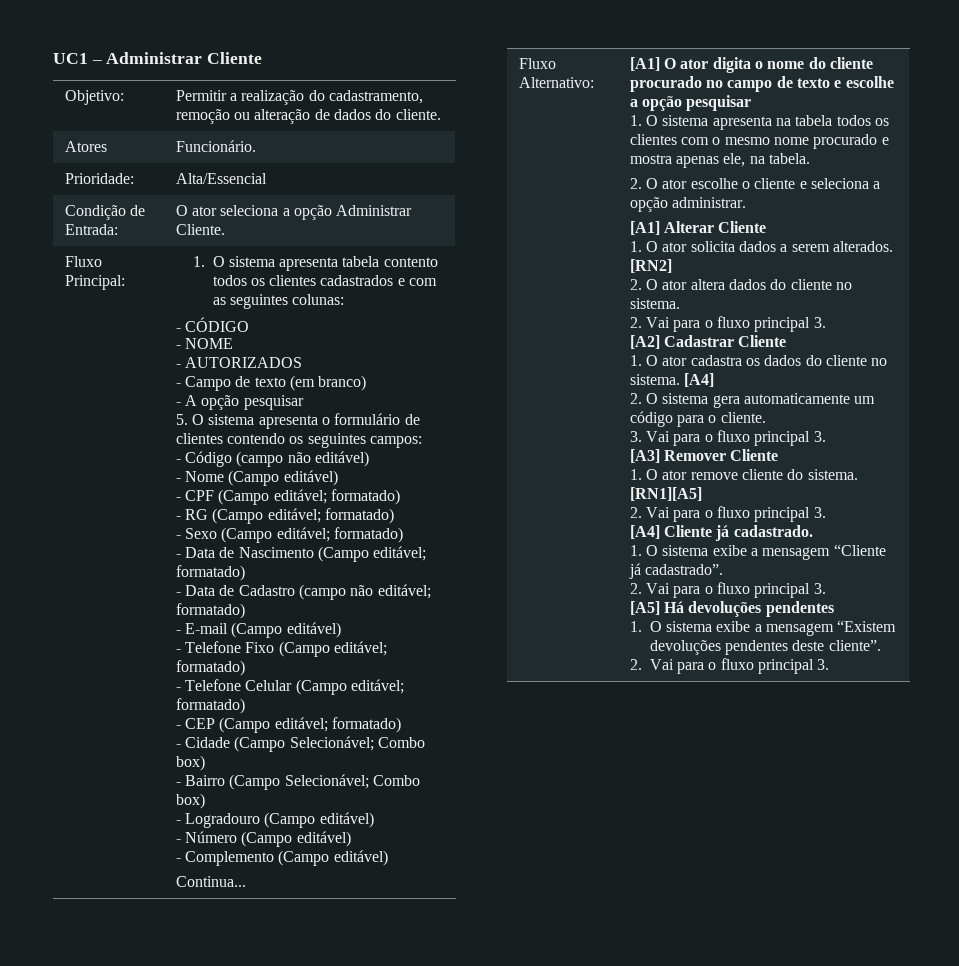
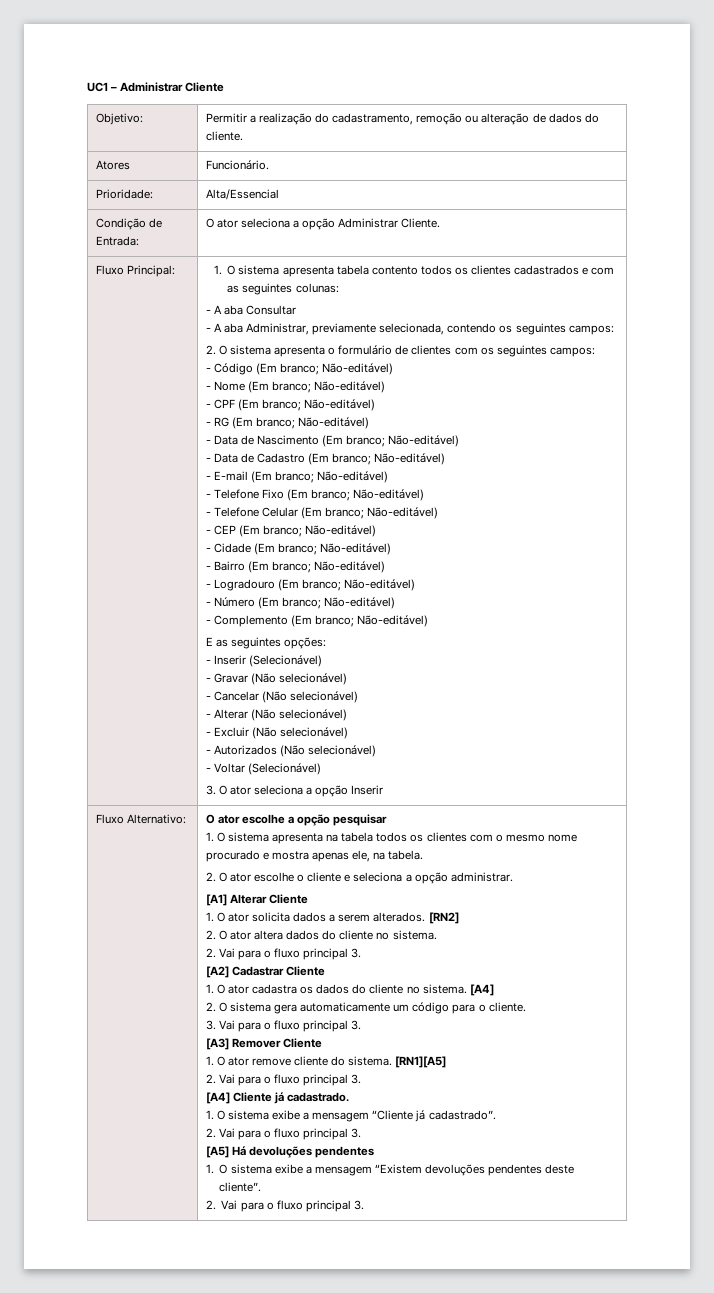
- - CÓDIGO
- - NOME
- - AUTORIZADOS
- - Campo de texto (em branco)
- - A opção pesquisar
- 5. O sistema apresenta o formulário de clientes contendo os seguintes campos:
+ - A aba Consultar
+ - A aba Administrar, previamente selecionada, contendo os seguintes campos:
+ 2. O sistema apresenta o formulário de clientes com os seguintes campos:
- - Código (campo não editável)
+ - Código (Em branco; Não-editável)
- - Nome (Campo editável)
+ - Nome (Em branco; Não-editável)
- - CPF (Campo editável; formatado)
+ - CPF (Em branco; Não-editável)
- - RG (Campo editável; formatado)
- - Sexo (Campo editável; formatado)
+ - RG (Em branco; Não-editável)
- - Data de Nascimento (Campo editável; formatado)
+ - Data de Nascimento (Em branco; Não-editável)
- - Data de Cadastro (campo não editável; formatado)
+ - Data de Cadastro (Em branco; Não-editável)
- - E-mail (Campo editável)
+ - E-mail (Em branco; Não-editável)
- - Telefone Fixo (Campo editável; formatado)
+ - Telefone Fixo (Em branco; Não-editável)
- - Telefone Celular (Campo editável; formatado)
+ - Telefone Celular (Em branco; Não-editável)
- - CEP (Campo editável; formatado)
+ - CEP (Em branco; Não-editável)
- - Cidade (Campo Selecionável; Combo box)
- - Bairro (Campo Selecionável; Combo box)
+ - Cidade (Em branco; Não-editável)
+ - Bairro (Em branco; Não-editável)
- - Logradouro (Campo editável)
+ - Logradouro (Em branco; Não-editável)
- - Número (Campo editável)
+ - Número (Em branco; Não-editável)
- - Complemento (Campo editável)
- Continua...
+ - Complemento (Em branco; Não-editável)
+ E as seguintes opções:
+ - Inserir (Selecionável)
+ - Gravar (Não selecionável)
+ - Cancelar (Não selecionável)
+ - Alterar (Não selecionável)
+ - Excluir (Não selecionável)
+ - Autorizados (Não selecionável)
+ - Voltar (Selecionável)
+ 3. O ator seleciona a opção Inserir
- [A1] O ator digita o nome do cliente procurado no campo de texto e escolhe a opção pesquisar
+ O ator escolhe a opção pesquisar

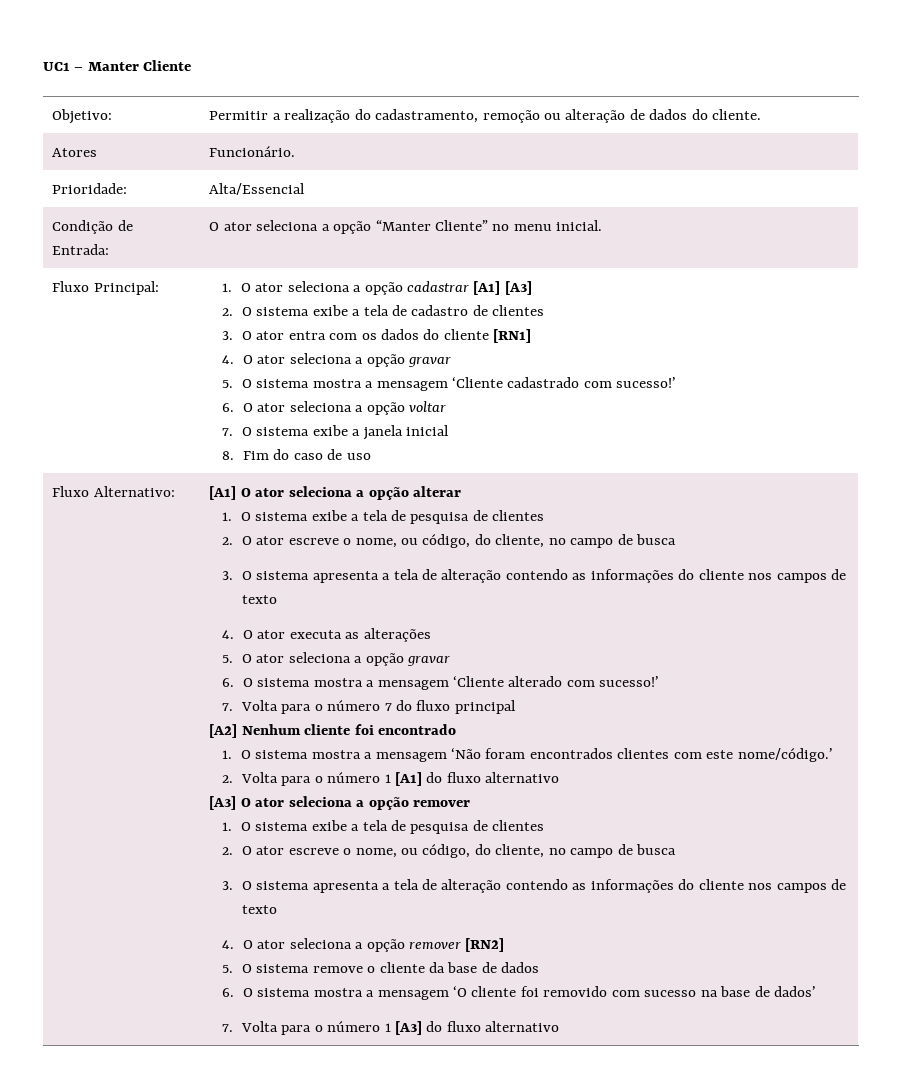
- UC1 – Administrar Cliente
+ UC1 – Manter Cliente
- Condição de Entrada: | O ator seleciona a opção Administrar Cliente.
+ Condição de Entrada: | O ator seleciona a opção “Manter Cliente” no menu inicial.
- 1. O sistema apresenta tabela contento todos os clientes cadastrados e com as seguintes colunas:
- - A aba Consultar
- - A aba Administrar, previamente selecionada, contendo os seguintes campos:
- 2. O sistema apresenta o formulário de clientes com os seguintes campos:
- - Código (Em branco; Não-editável)
- - Nome (Em branco; Não-editável)
- - CPF (Em branco; Não-editável)
- - RG (Em branco; Não-editável)
- - Data de Nascimento (Em branco; Não-editável)
- - Data de Cadastro (Em branco; Não-editável)
- - E-mail (Em branco; Não-editável)
- - Telefone Fixo (Em branco; Não-editável)
- - Telefone Celular (Em branco; Não-editável)
- - CEP (Em branco; Não-editável)
- - Cidade (Em branco; Não-editável)
- - Bairro (Em branco; Não-editável)
- - Logradouro (Em branco; Não-editável)
- - Número (Em branco; Não-editável)
- - Complemento (Em branco; Não-editável)
- E as seguintes opções:
- - Inserir (Selecionável)
- - Gravar (Não selecionável)
- - Cancelar (Não selecionável)
- - Alterar (Não selecionável)
- - Excluir (Não selecionável)
- - Autorizados (Não selecionável)
- - Voltar (Selecionável)
- 3. O ator seleciona a opção Inserir
- Fluxo Alternativo: | O ator escolhe a opção pesquisar
- 1. O sistema apresenta na tabela todos os clientes com o mesmo nome procurado e mostra apenas ele, na tabela.
- 2. O ator escolhe o cliente e seleciona a opção administrar.
- [A1] Alterar Cliente
- 1. O ator solicita dados a serem alterados. [RN2]
- 2. O ator altera dados do cliente no sistema.
- 2. Vai para o fluxo principal 3.
- [A2] Cadastrar Cliente
- 1. O ator cadastra os dados do cliente no sistema. [A4]
- 2. O sistema gera automaticamente um código para o cliente.
- 3. Vai para o fluxo principal 3.
- [A3] Remover Cliente
- 1. O ator remove cliente do sistema. [RN1][A5]
- 2. Vai para o fluxo principal 3.
- [A4] Cliente já cadastrado.
- 1. O sistema exibe a mensagem “Cliente já cadastrado”.
- 2. Vai para o fluxo principal 3.
- [A5] Há devoluções pendentes
- 1. O sistema exibe a mensagem “Existem devoluções pendentes deste cliente”.
- 2. Vai para o fluxo principal 3.
+ 1. O ator seleciona a opção cadastrar [A1] [A3]
+ 2. O sistema exibe a tela de cadastro de clientes
+ 3. O ator entra com os dados do cliente [RN1]
+ 4. O ator seleciona a opção gravar
+ 5. O sistema mostra a mensagem ‘Cliente cadastrado com sucesso!’
+ 6. O ator seleciona a opção voltar
+ 7. O sistema exibe a janela inicial
+ 8. Fim do caso de uso
+ Fluxo Alternativo: | [A1] O ator seleciona a opção alterar
+ 1. O sistema exibe a tela de pesquisa de clientes
+ 2. O ator escreve o nome, ou código, do cliente, no campo de busca
+ 3. O sistema apresenta a tela de alteração contendo as informações do cliente nos campos de texto
+ 4. O ator executa as alterações
+ 5. O ator seleciona a opção gravar
+ 6. O sistema mostra a mensagem ‘Cliente alterado com sucesso!’
+ 7. Volta para o número 7 do fluxo principal
+ [A2] Nenhum cliente foi encontrado
+ 1. O sistema mostra a mensagem ‘Não foram encontrados clientes com este nome/código.’
+ 2. Volta para o número 1 [A1] do fluxo alternativo
+ [A3] O ator seleciona a opção remover
+ 1. O sistema exibe a tela de pesquisa de clientes
+ 2. O ator escreve o nome, ou código, do cliente, no campo de busca
+ 3. O sistema apresenta a tela de alteração contendo as informações do cliente nos campos de texto
+ 4. O ator seleciona a opção remover [RN2]
+ 5. O sistema remove o cliente da base de dados
+ 6. O sistema mostra a mensagem ‘O cliente foi removido com sucesso na base de dados’
+ 7. Volta para o número 1 [A3] do fluxo alternativo

